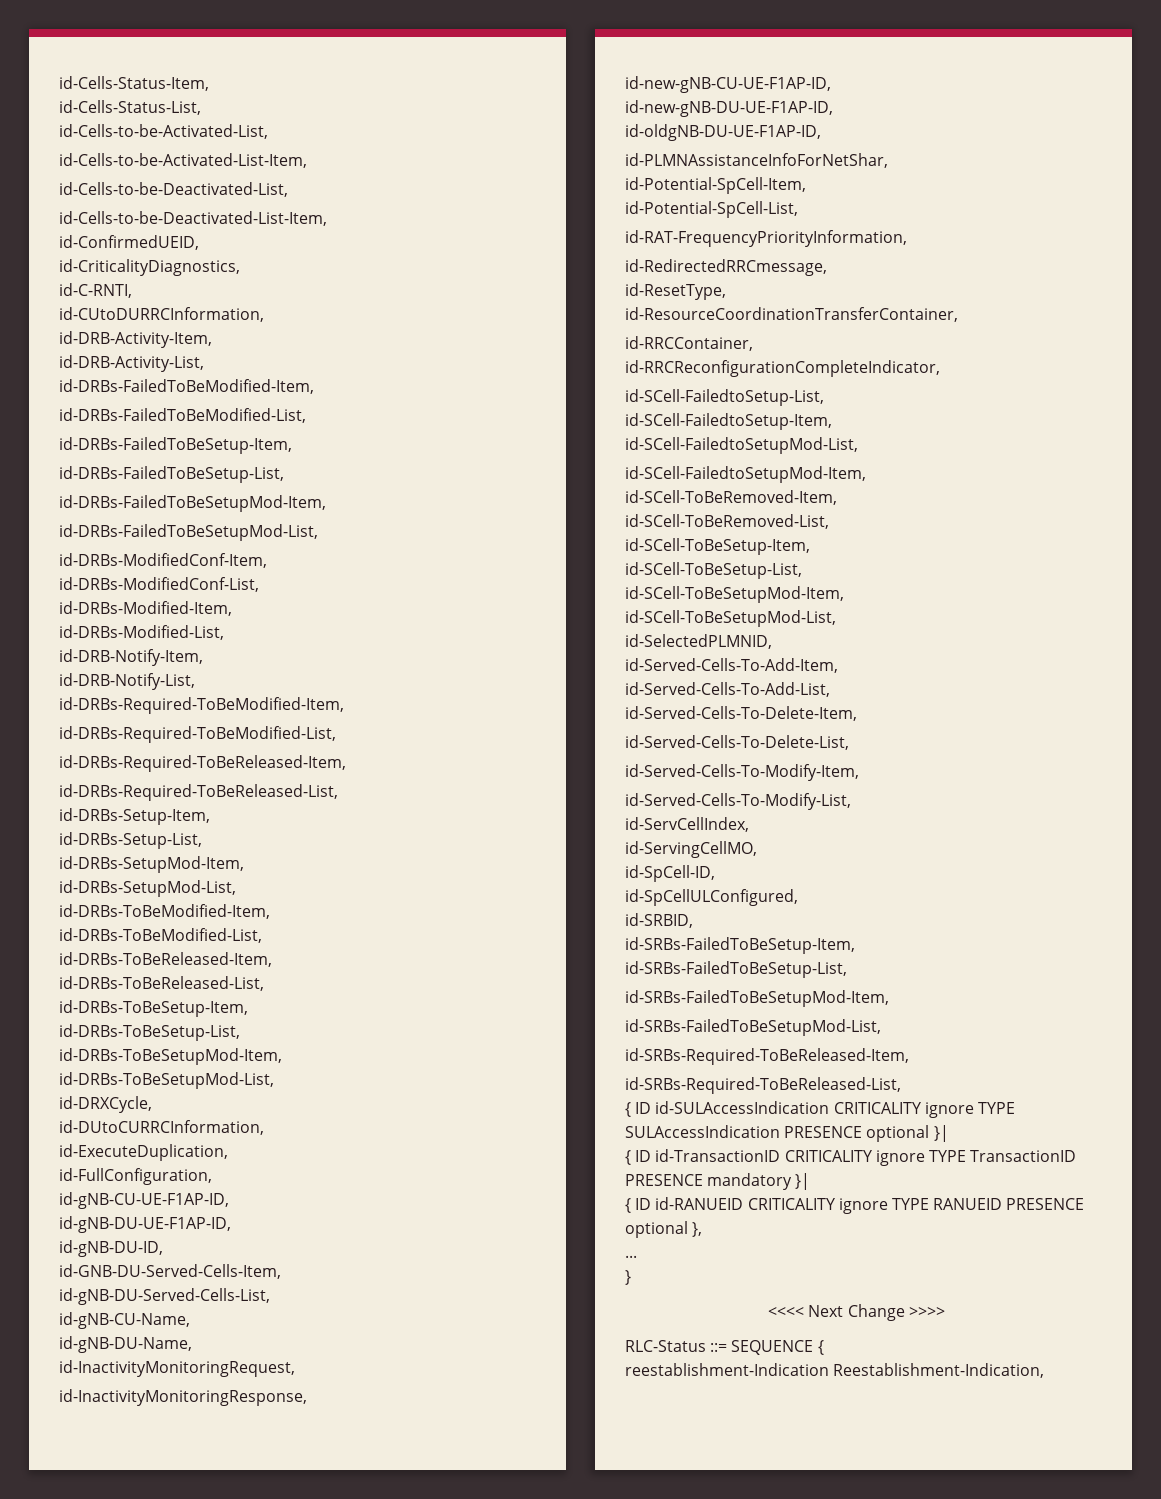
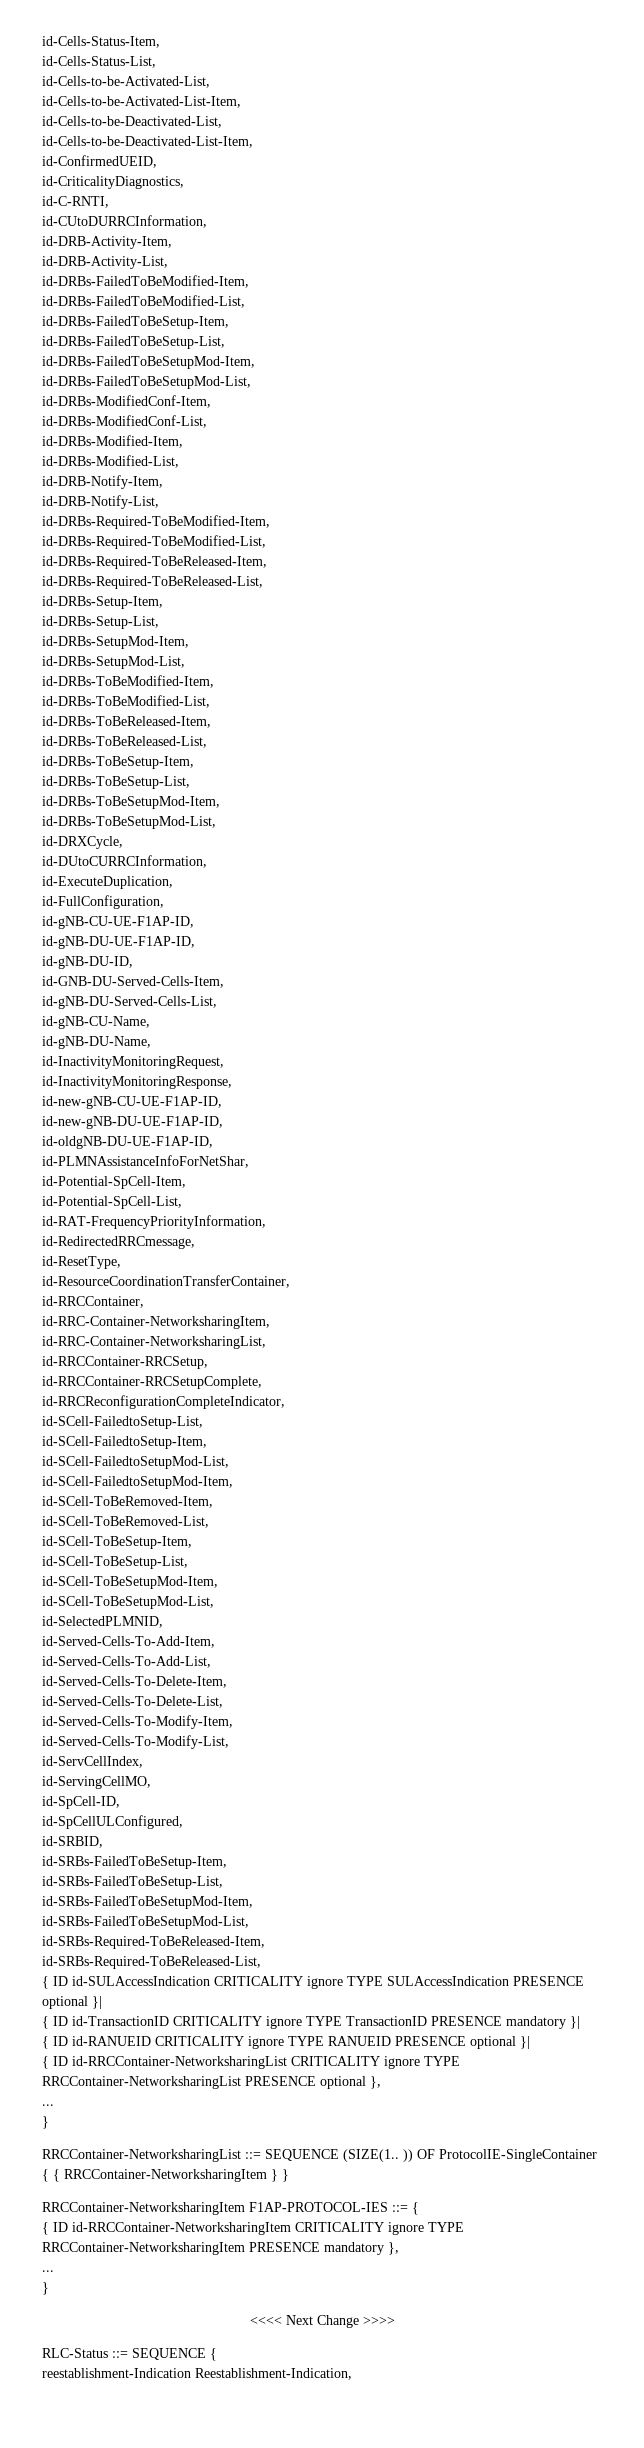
+ id-RRC-Container-NetworksharingItem,
+ id-RRC-Container-NetworksharingList,
+ id-RRCContainer-RRCSetup,
+ id-RRCContainer-RRCSetupComplete,
- { ID id-RANUEID CRITICALITY ignore TYPE RANUEID PRESENCE optional },
+ { ID id-RANUEID CRITICALITY ignore TYPE RANUEID PRESENCE optional }|
+ { ID id-RRCContainer-NetworksharingList CRITICALITY ignore TYPE RRCContainer-NetworksharingList PRESENCE optional },
+ ...
+ }
+ RRCContainer-NetworksharingList ::= SEQUENCE (SIZE(1.. )) OF ProtocolIE-SingleContainer { { RRCContainer-NetworksharingItem } }
+ RRCContainer-NetworksharingItem F1AP-PROTOCOL-IES ::= {
+ { ID id-RRCContainer-NetworksharingItem CRITICALITY ignore TYPE RRCContainer-NetworksharingItem PRESENCE mandatory },

